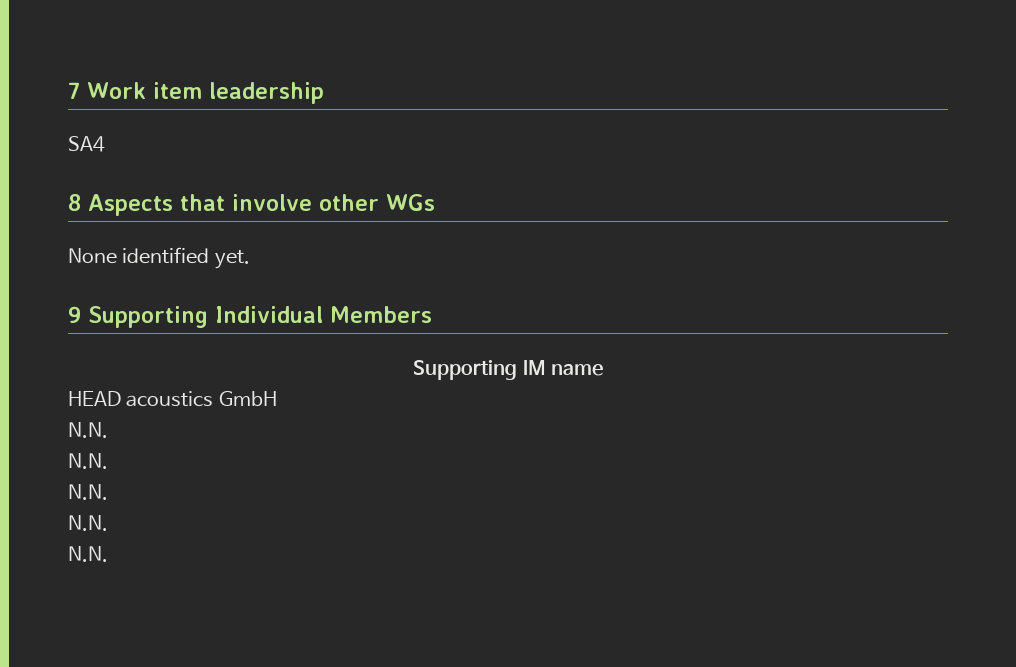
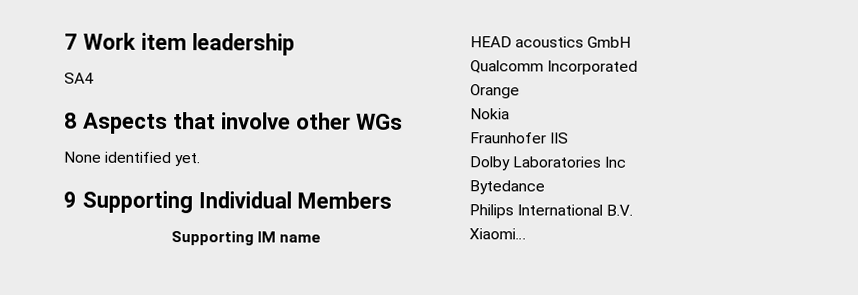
  HEAD acoustics GmbH
- N.N.
- N.N.
- N.N.
- N.N.
- N.N.
+ Qualcomm Incorporated
+ Orange
+ Nokia
+ Fraunhofer IIS
+ Dolby Laboratories Inc
+ Bytedance
+ Philips International B.V.
+ Xiaomi…

